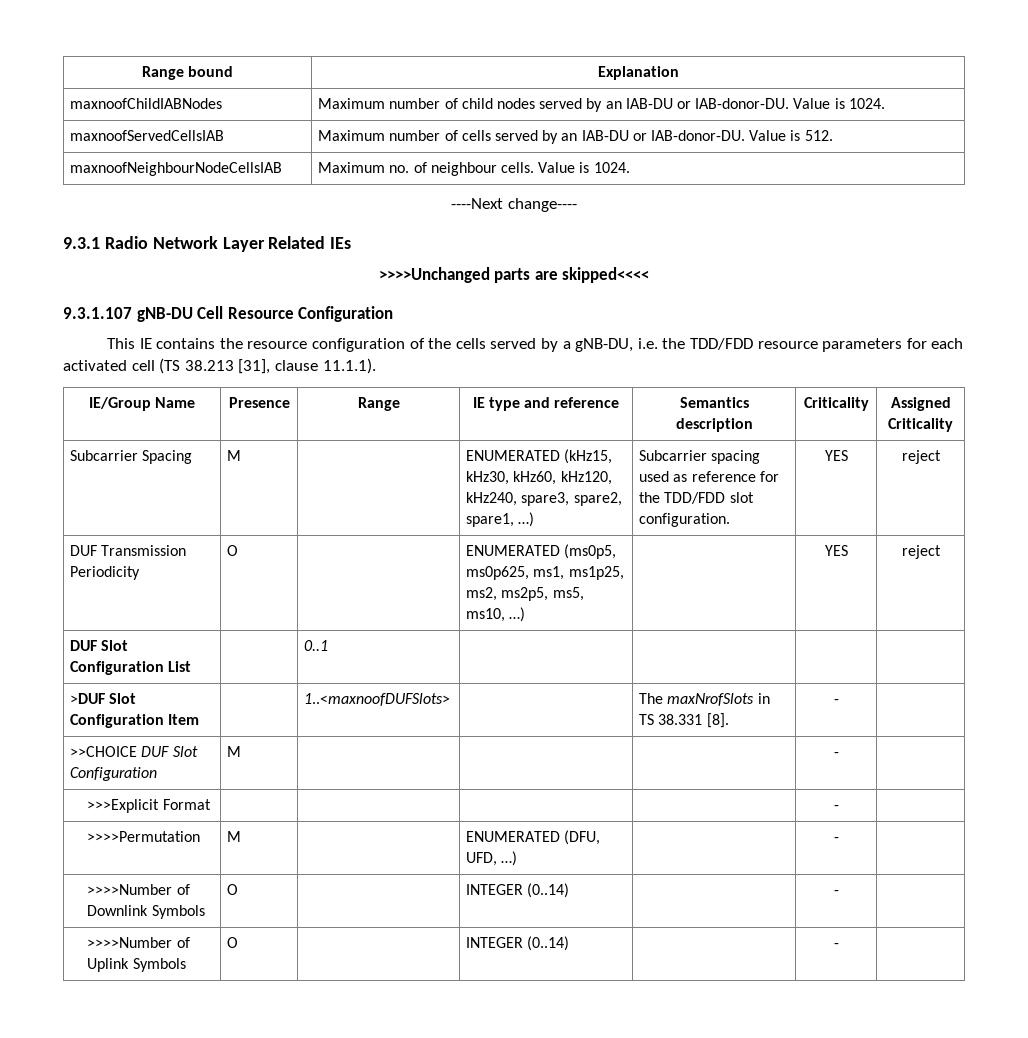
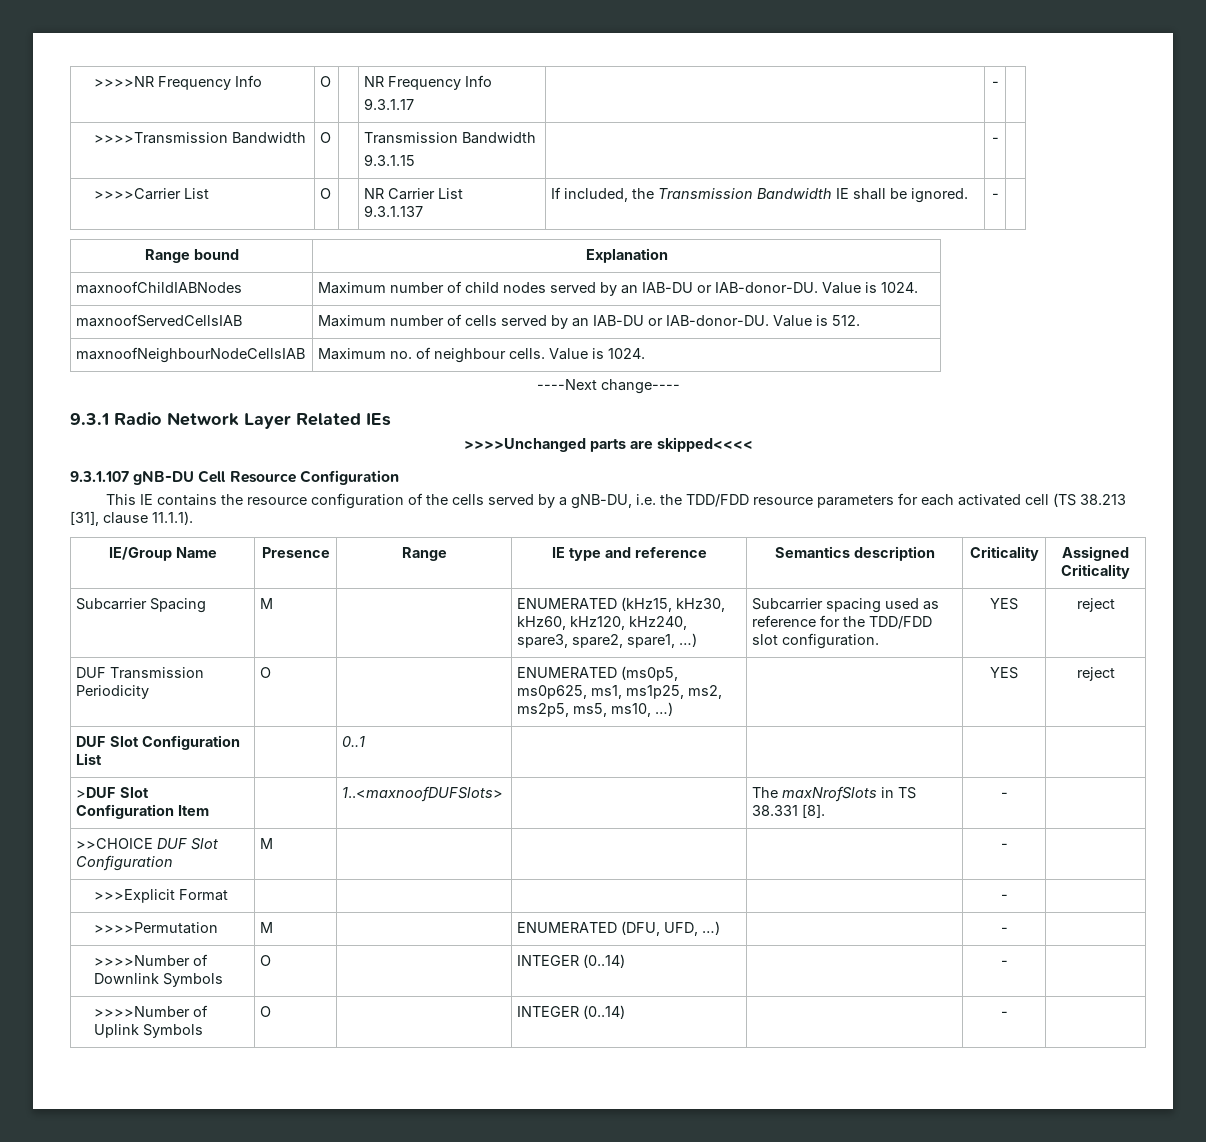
+ >>>>NR Frequency Info | O | | NR Frequency Info
+ 9.3.1.17 | | - |
+ >>>>Transmission Bandwidth | O | | Transmission Bandwidth
+ 9.3.1.15 | | - |
+ >>>>Carrier List | O | | NR Carrier List
+ 9.3.1.137 | If included, the Transmission Bandwidth IE shall be ignored. | - |

